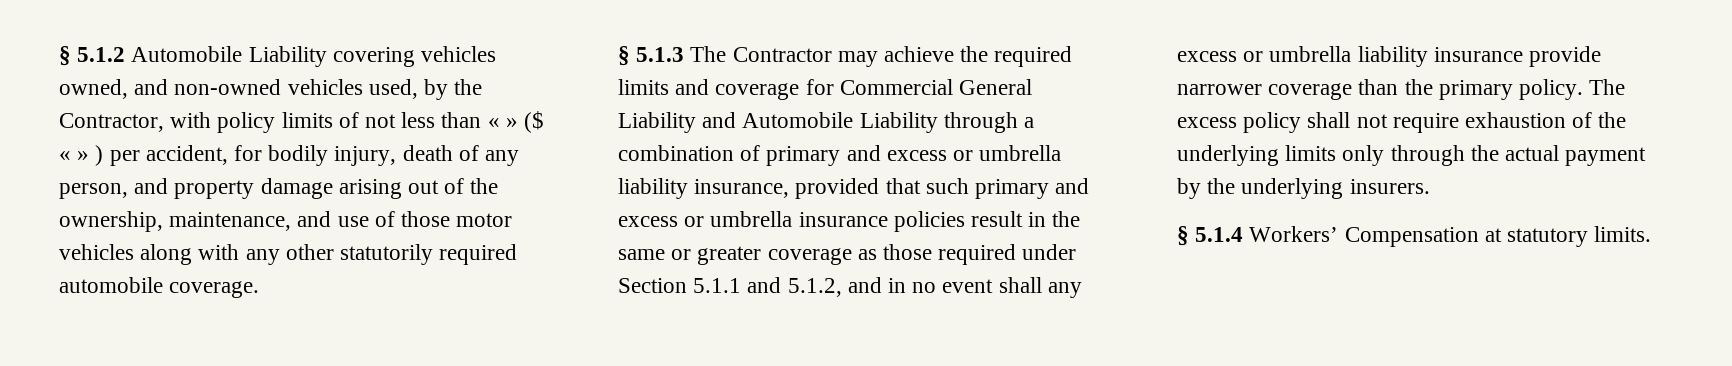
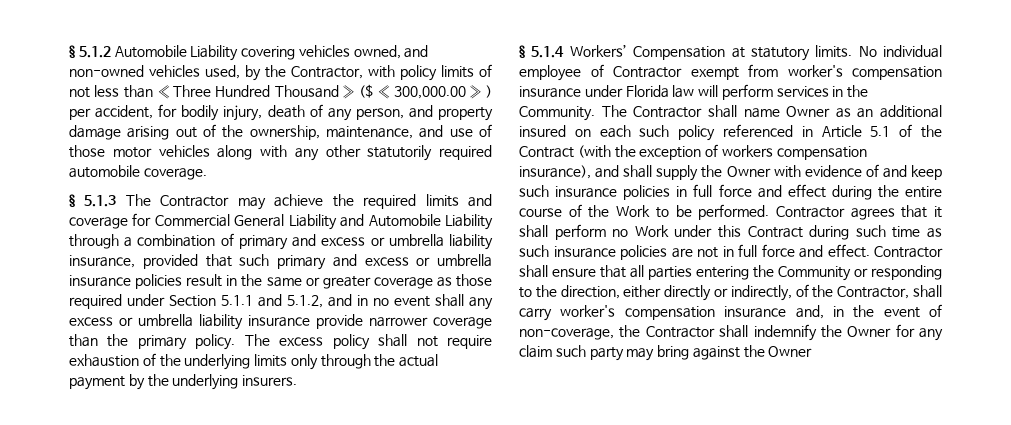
- § 5.1.2 Automobile Liability covering vehicles owned, and non-owned vehicles used, by the Contractor, with policy limits of not less than « » ($ « » ) per accident, for bodily injury, death of any person, and property damage arising out of the ownership, maintenance, and use of those motor vehicles along with any other statutorily required automobile coverage.
+ § 5.1.2 Automobile Liability covering vehicles owned, and non-owned vehicles used, by the Contractor, with policy limits of not less than « Three Hundred Thousand » ($ « 300,000.00 » ) per accident, for bodily injury, death of any person, and property damage arising out of the ownership, maintenance, and use of those motor vehicles along with any other statutorily required automobile coverage.
+ No individual employee of Contractor exempt from worker's compensation insurance under Florida law will perform services in the Community. The Contractor shall name Owner as an additional insured on each such policy referenced in Article 5.1 of the Contract (with the exception of workers compensation insurance), and shall supply the Owner with evidence of and keep such insurance policies in full force and effect during the entire course of the Work to be performed. Contractor agrees that it shall perform no Work under this Contract during such time as such insurance policies are not in full force and effect. Contractor shall ensure that all parties entering the Community or responding to the direction, either directly or indirectly, of the Contractor, shall carry worker's compensation insurance and, in the event of non-coverage, the Contractor shall indemnify the Owner for any claim such party may bring against the Owner

